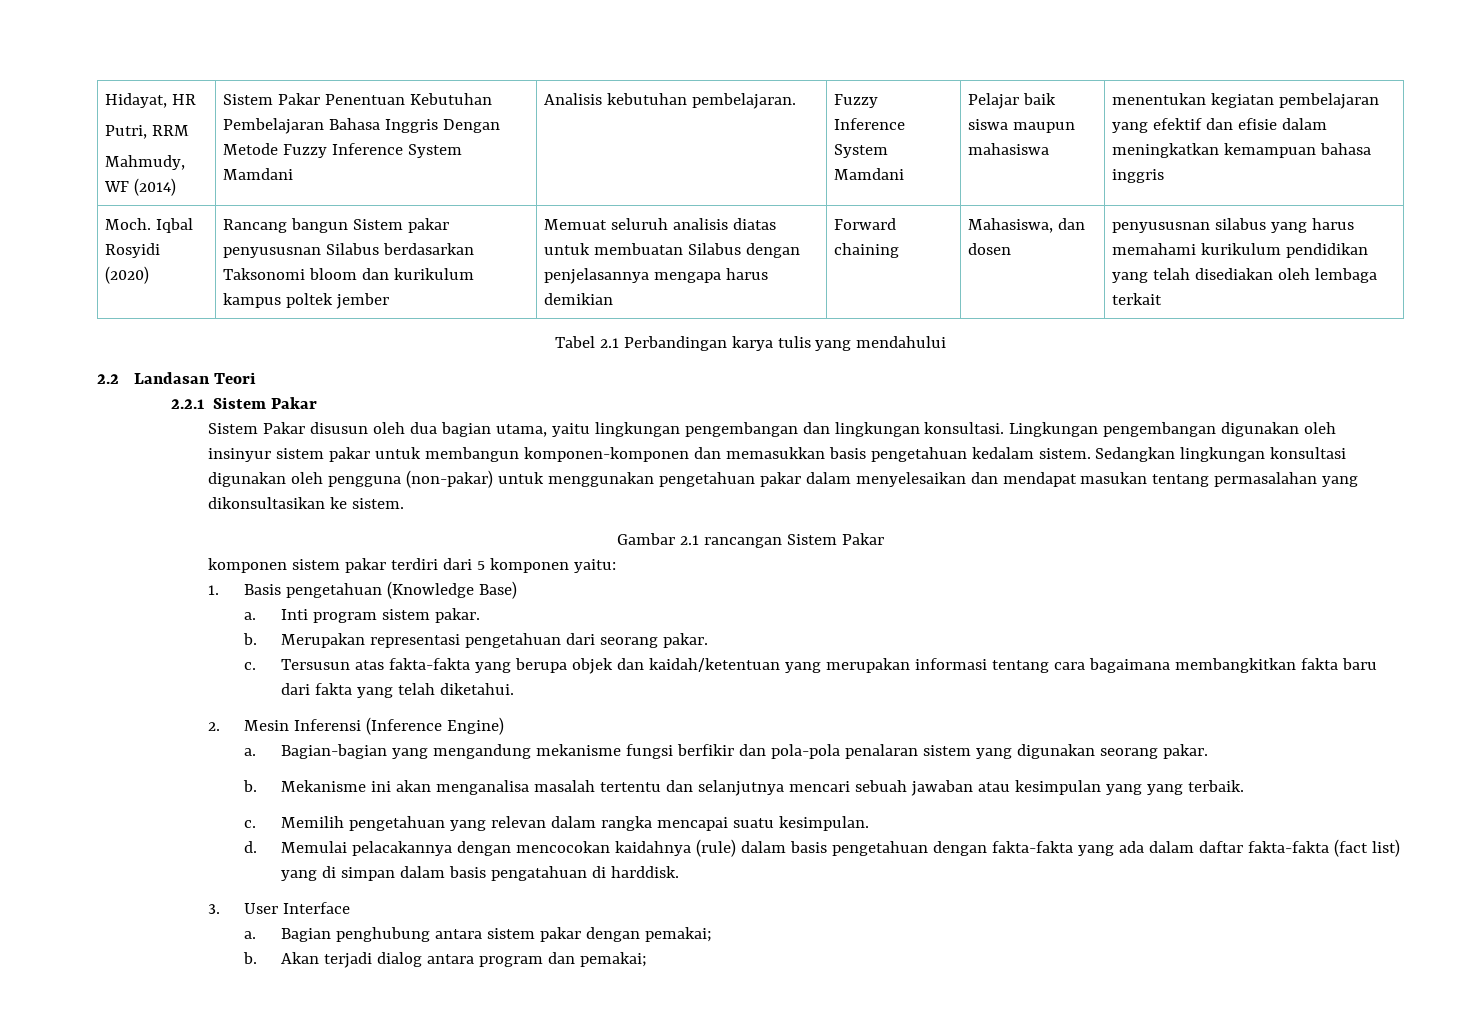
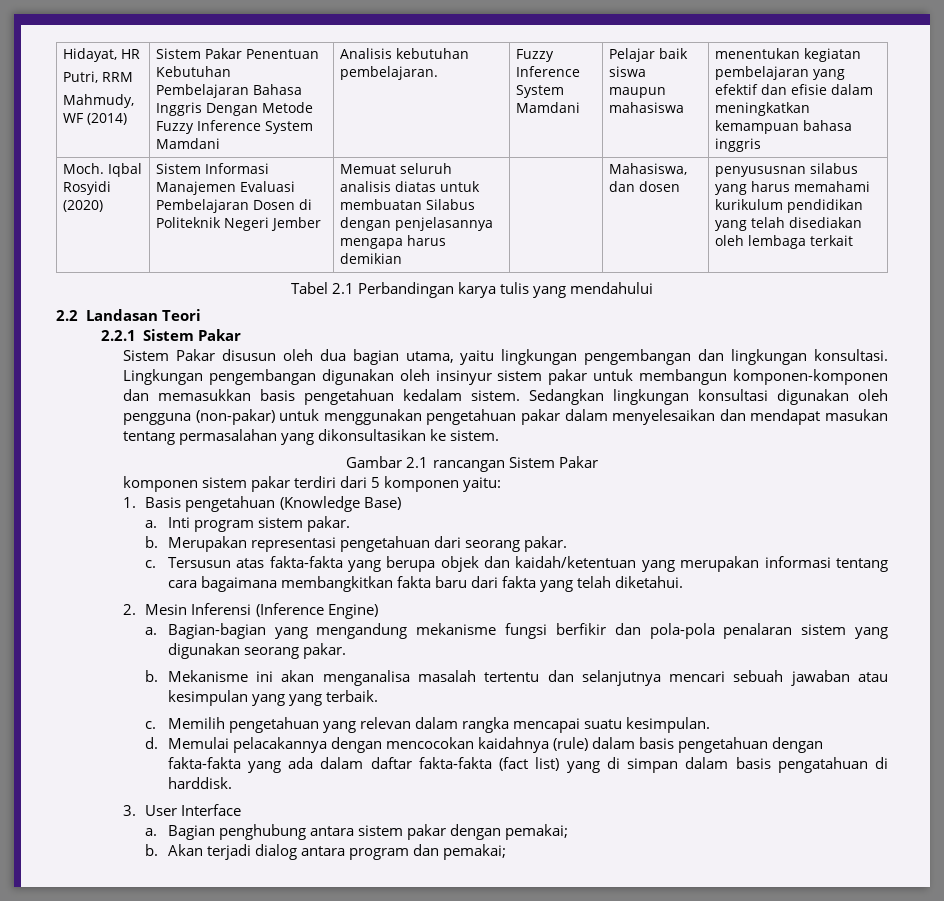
- Rancang bangun Sistem pakar penyususnan Silabus berdasarkan Taksonomi bloom dan kurikulum kampus poltek jember
+ Sistem Informasi Manajemen Evaluasi Pembelajaran Dosen di Politeknik Negeri Jember
- Forward chaining

